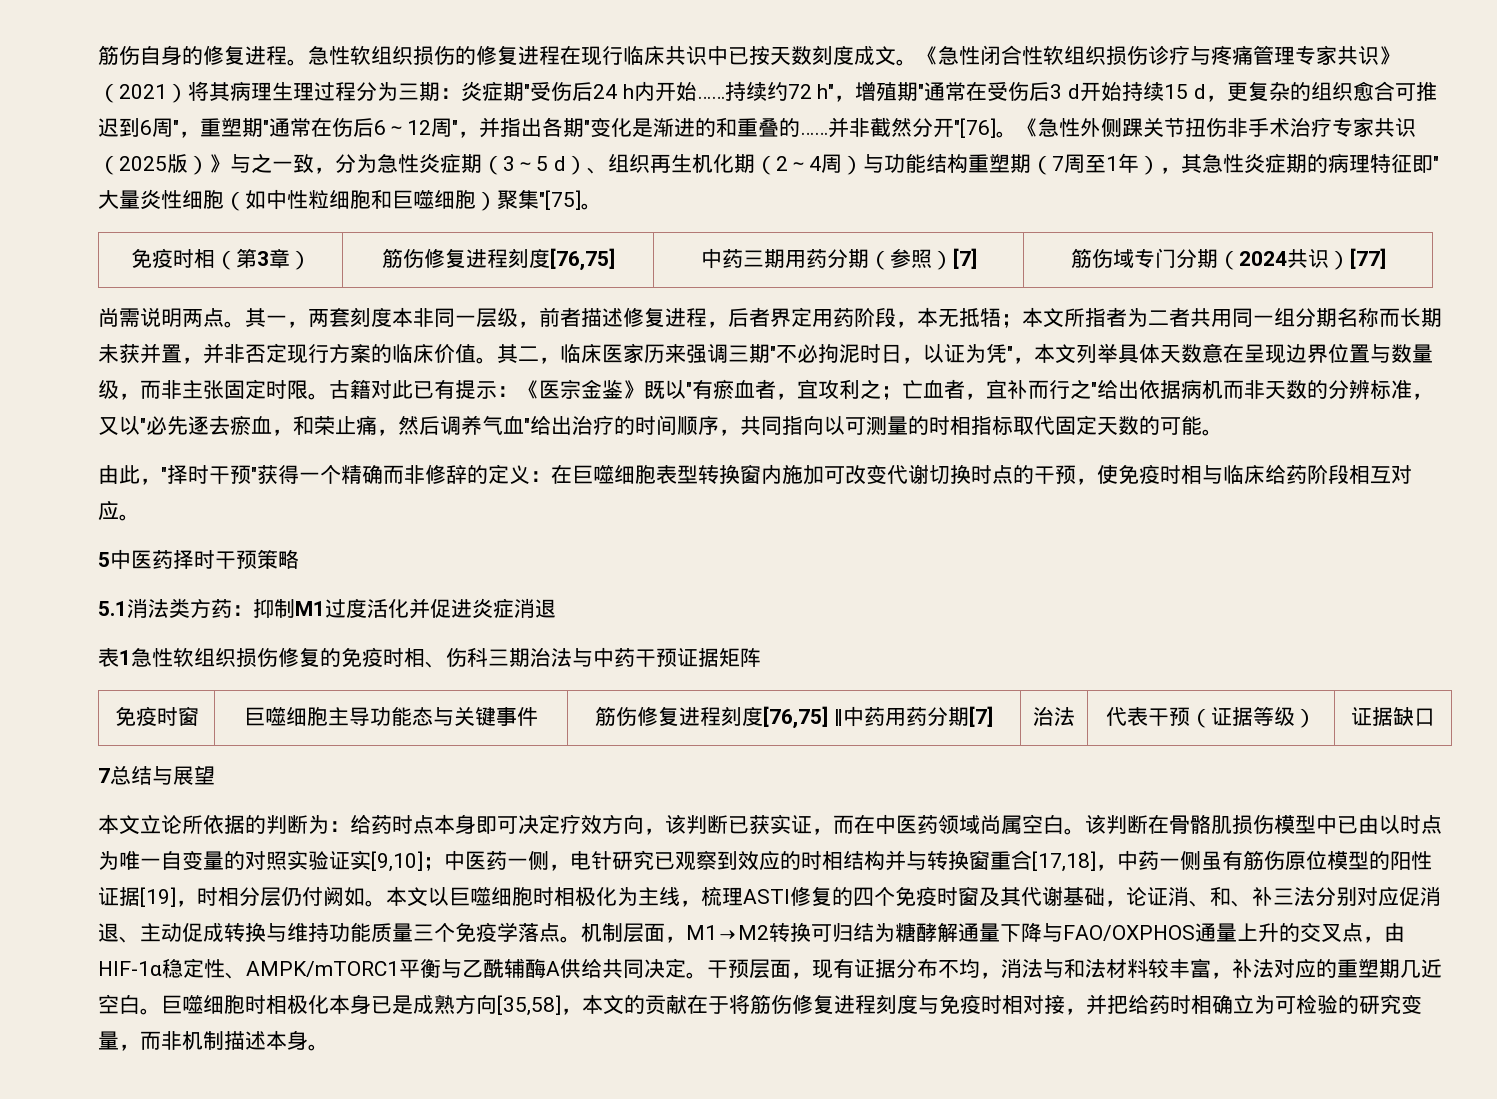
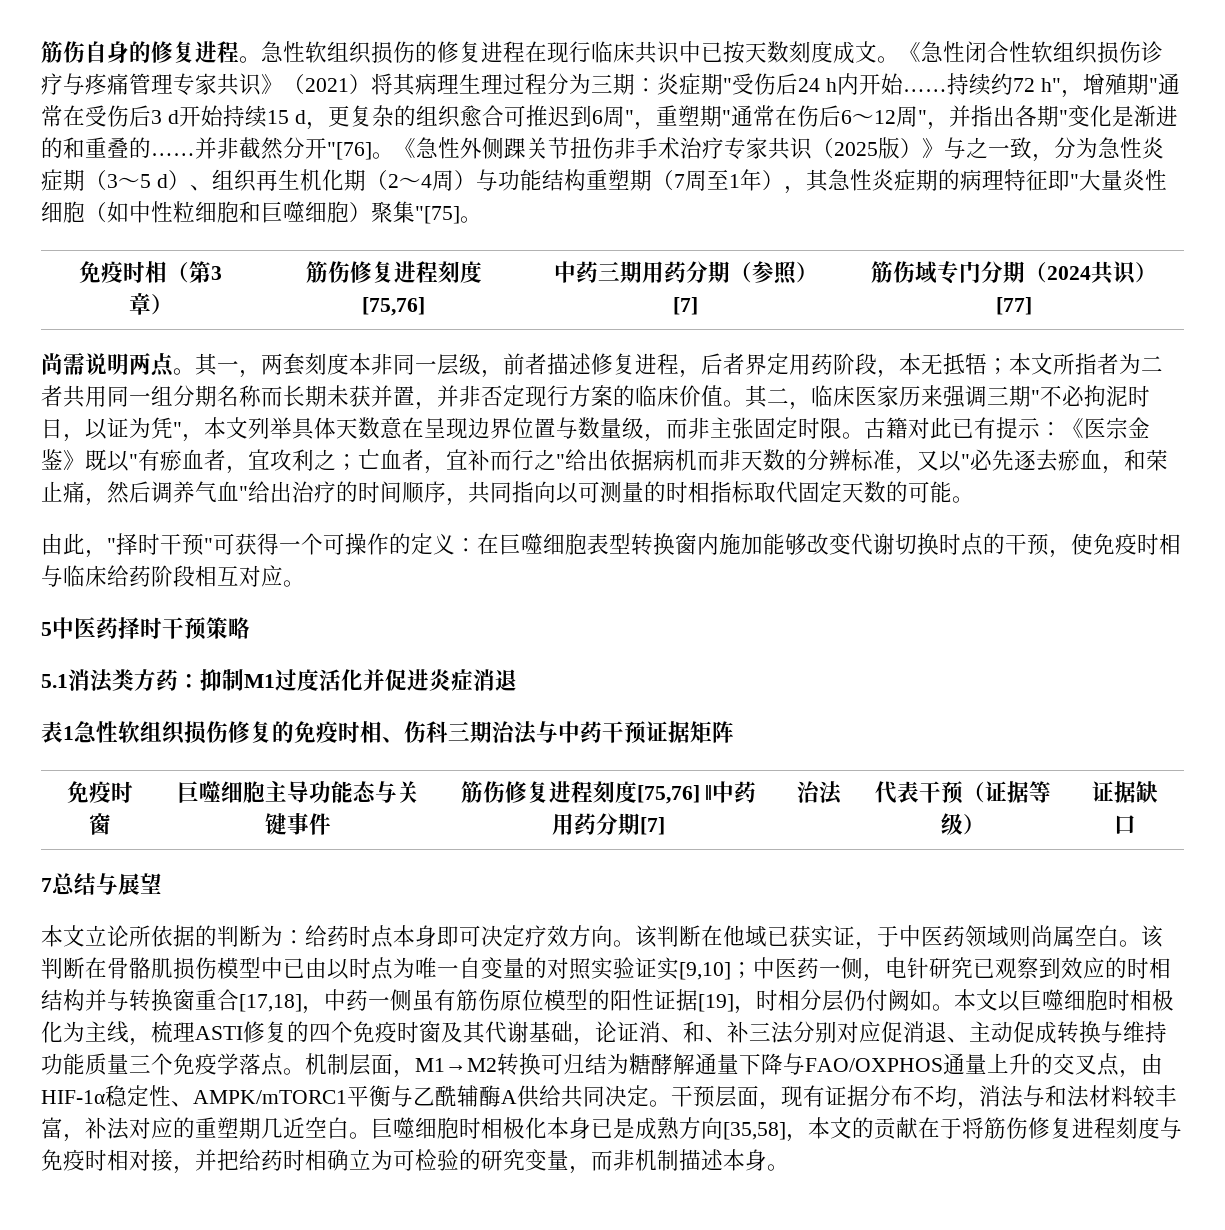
- 免疫时相（第3章） | 筋伤修复进程刻度[76,75] | 中药三期用药分期（参照）[7] | 筋伤域专门分期（2024共识）[77]
+ 免疫时相（第3章） | 筋伤修复进程刻度[75,76] | 中药三期用药分期（参照）[7] | 筋伤域专门分期（2024共识）[77]
- 由此，"择时干预"获得一个精确而非修辞的定义：在巨噬细胞表型转换窗内施加可改变代谢切换时点的干预，使免疫时相与临床给药阶段相互对应。
+ 由此，"择时干预"可获得一个可操作的定义：在巨噬细胞表型转换窗内施加能够改变代谢切换时点的干预，使免疫时相与临床给药阶段相互对应。
- 免疫时窗 | 巨噬细胞主导功能态与关键事件 | 筋伤修复进程刻度[76,75] ‖中药用药分期[7] | 治法 | 代表干预（证据等级） | 证据缺口
+ 免疫时窗 | 巨噬细胞主导功能态与关键事件 | 筋伤修复进程刻度[75,76] ‖中药用药分期[7] | 治法 | 代表干预（证据等级） | 证据缺口
- 本文立论所依据的判断为：给药时点本身即可决定疗效方向，该判断已获实证，而在中医药领域尚属空白。
+ 本文立论所依据的判断为：给药时点本身即可决定疗效方向。该判断在他域已获实证，于中医药领域则尚属空白。

